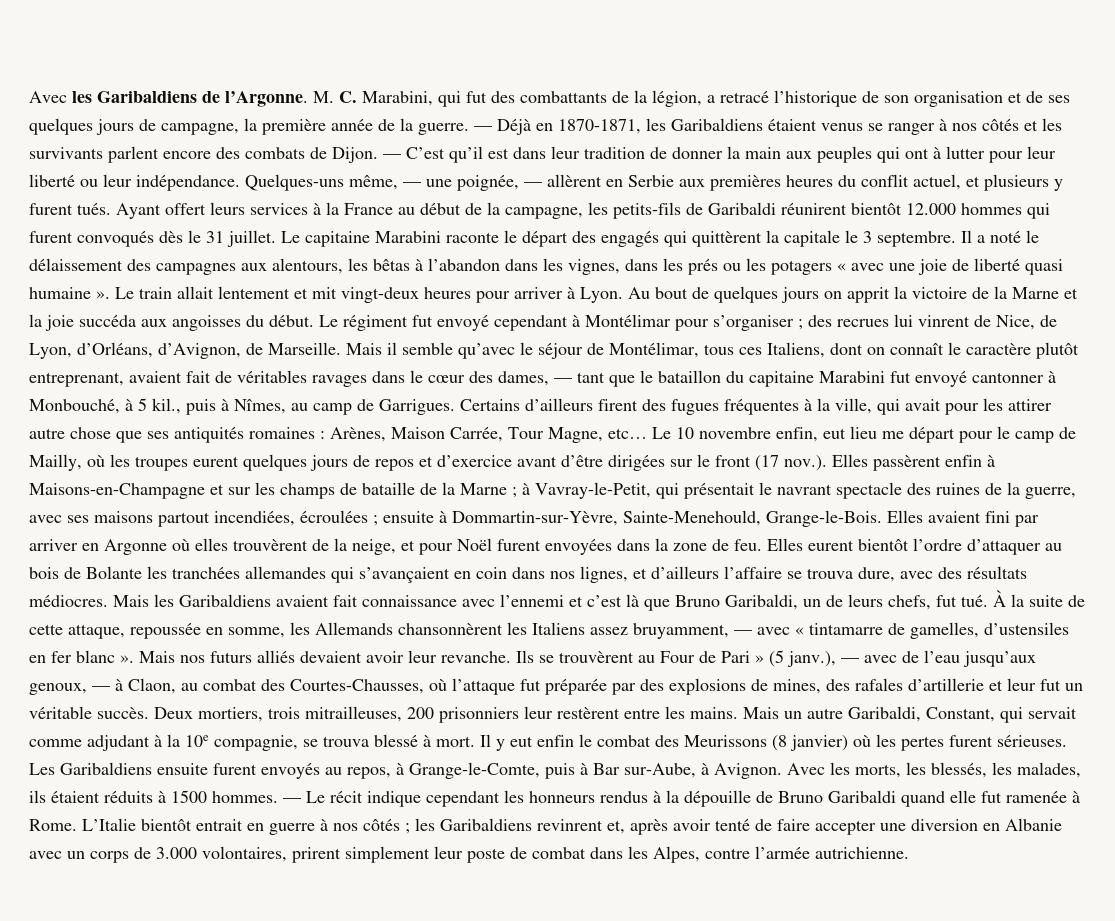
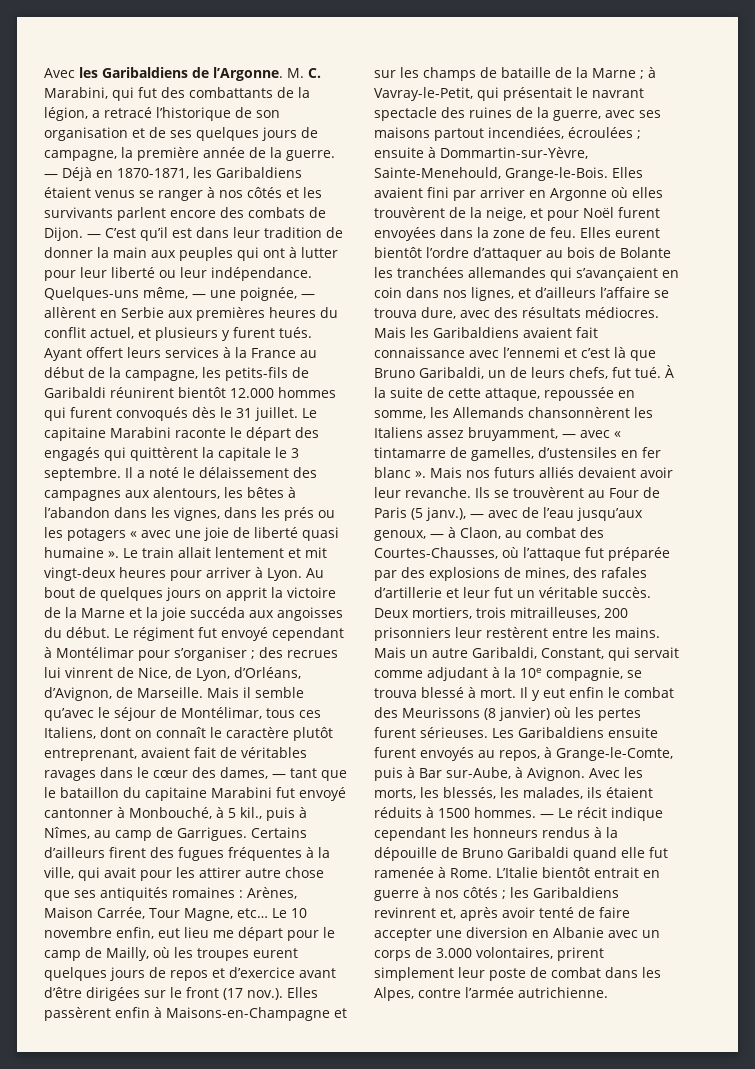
- Il a noté le délaissement des campagnes aux alentours, les bêtas à l’abandon dans les vignes, dans les prés ou les potagers « avec une joie de liberté quasi humaine ».
+ Il a noté le délaissement des campagnes aux alentours, les bêtes à l’abandon dans les vignes, dans les prés ou les potagers « avec une joie de liberté quasi humaine ».
- Ils se trouvèrent au Four de Pari » (5 janv.), — avec de l’eau jusqu’aux genoux, — à Claon, au combat des Courtes-Chausses, où l’attaque fut préparée par des explosions de mines, des rafales d’artillerie et leur fut un véritable succès.
+ Ils se trouvèrent au Four de Paris (5 janv.), — avec de l’eau jusqu’aux genoux, — à Claon, au combat des Courtes-Chausses, où l’attaque fut préparée par des explosions de mines, des rafales d’artillerie et leur fut un véritable succès.

